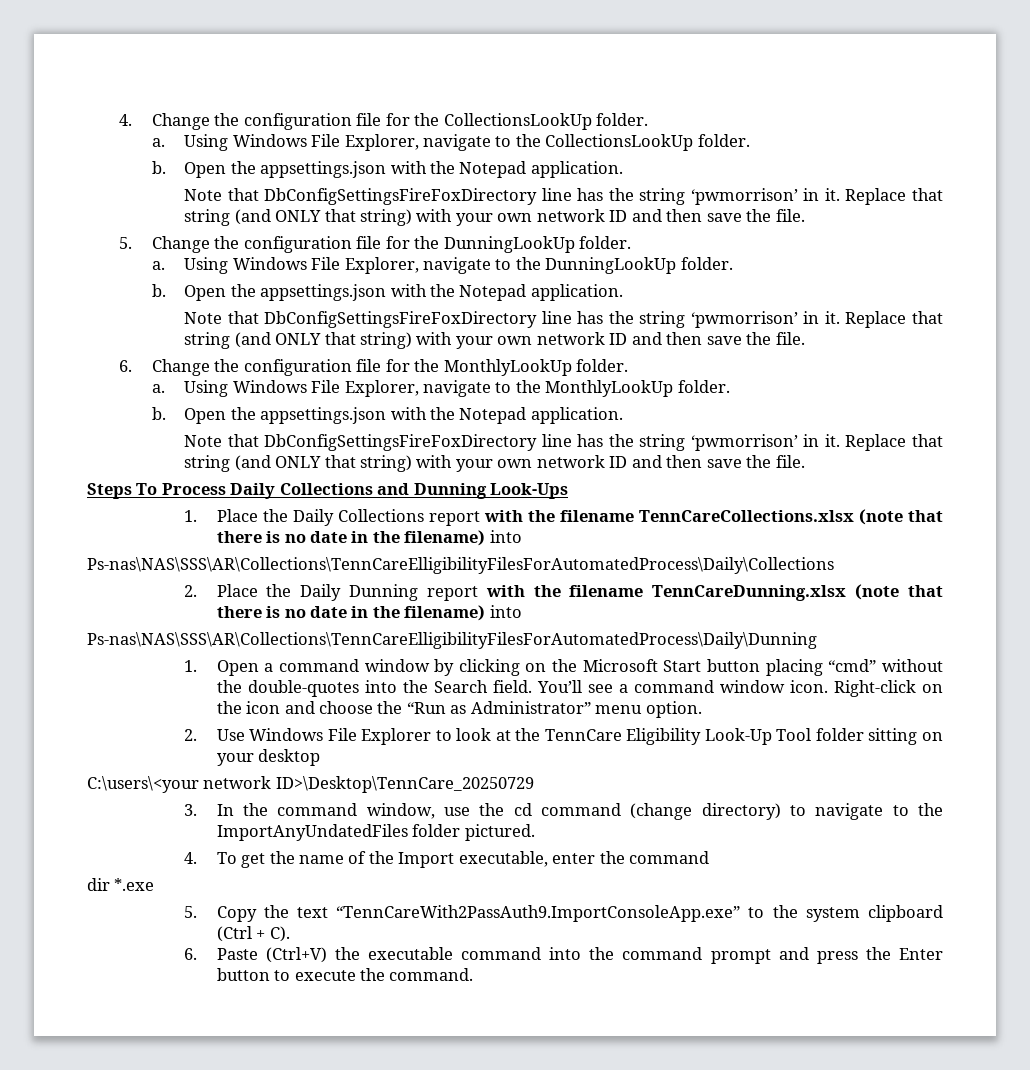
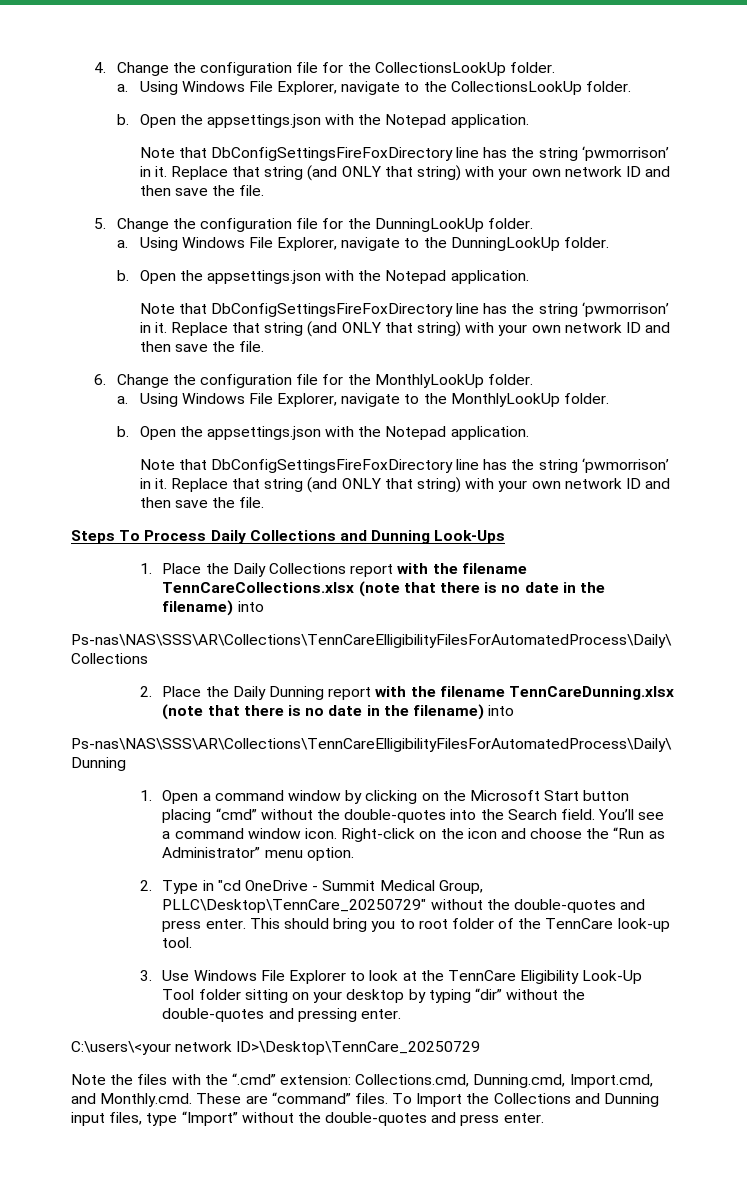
- 2. Use Windows File Explorer to look at the TennCare Eligibility Look-Up Tool folder sitting on your desktop
+ 2. Type in "cd OneDrive - Summit Medical Group, PLLC\Desktop\TennCare_20250729" without the double-quotes and press enter. This should bring you to root folder of the TennCare look-up tool.
+ 3. Use Windows File Explorer to look at the TennCare Eligibility Look-Up Tool folder sitting on your desktop by typing “dir” without the double-quotes and pressing enter.
  C:\users\<your network ID>\Desktop\TennCare_20250729
- 3. In the command window, use the cd command (change directory) to navigate to the ImportAnyUndatedFiles folder pictured.
- 4. To get the name of the Import executable, enter the command
- dir *.exe
- 5. Copy the text “TennCareWith2PassAuth9.ImportConsoleApp.exe” to the system clipboard (Ctrl + C).
- 6. Paste (Ctrl+V) the executable command into the command prompt and press the Enter button to execute the command.
+ Note the files with the “.cmd” extension: Collections.cmd, Dunning.cmd, Import.cmd, and Monthly.cmd. These are “command” files. To Import the Collections and Dunning input files, type “Import” without the double-quotes and press enter.

